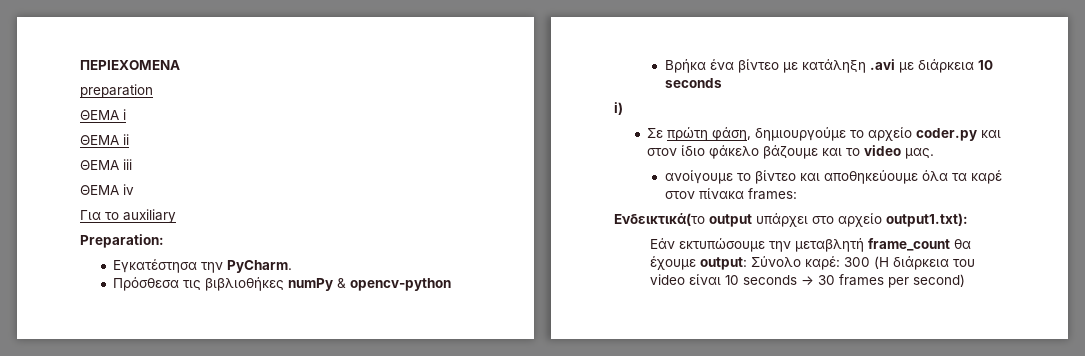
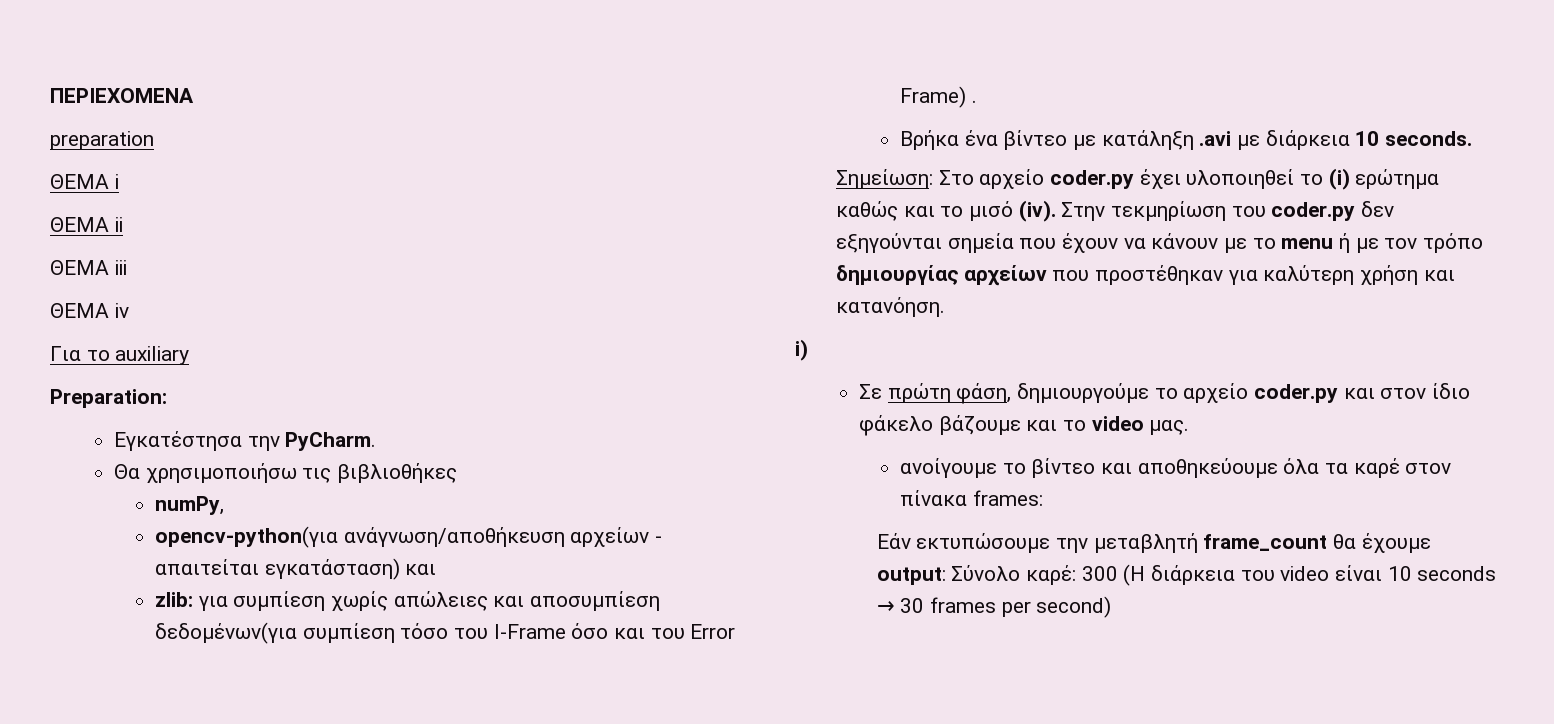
- Πρόσθεσα τις βιβλιοθήκες numPy & opencv-python
+ Θα χρησιμοποιήσω τις βιβλιοθήκες
+ numPy,
+ opencv-python(για ανάγνωση/αποθήκευση αρχείων - απαιτείται εγκατάσταση) και
+ zlib: για συμπίεση χωρίς απώλειες και αποσυμπίεση δεδομένων(για συμπίεση τόσο του I-Frame όσο και του Error Frame) .
- Βρήκα ένα βίντεο με κατάληξη .avi με διάρκεια 10 seconds
+ Βρήκα ένα βίντεο με κατάληξη .avi με διάρκεια 10 seconds.
+ Σημείωση: Στο αρχείο coder.py έχει υλοποιηθεί το (i) ερώτημα καθώς και το μισό (iv). Στην τεκμηρίωση του coder.py δεν εξηγούνται σημεία που έχουν να κάνουν με το menu ή με τον τρόπο δημιουργίας αρχείων που προστέθηκαν για καλύτερη χρήση και κατανόηση.
- Ενδεικτικά(το output υπάρχει στο αρχείο output1.txt):

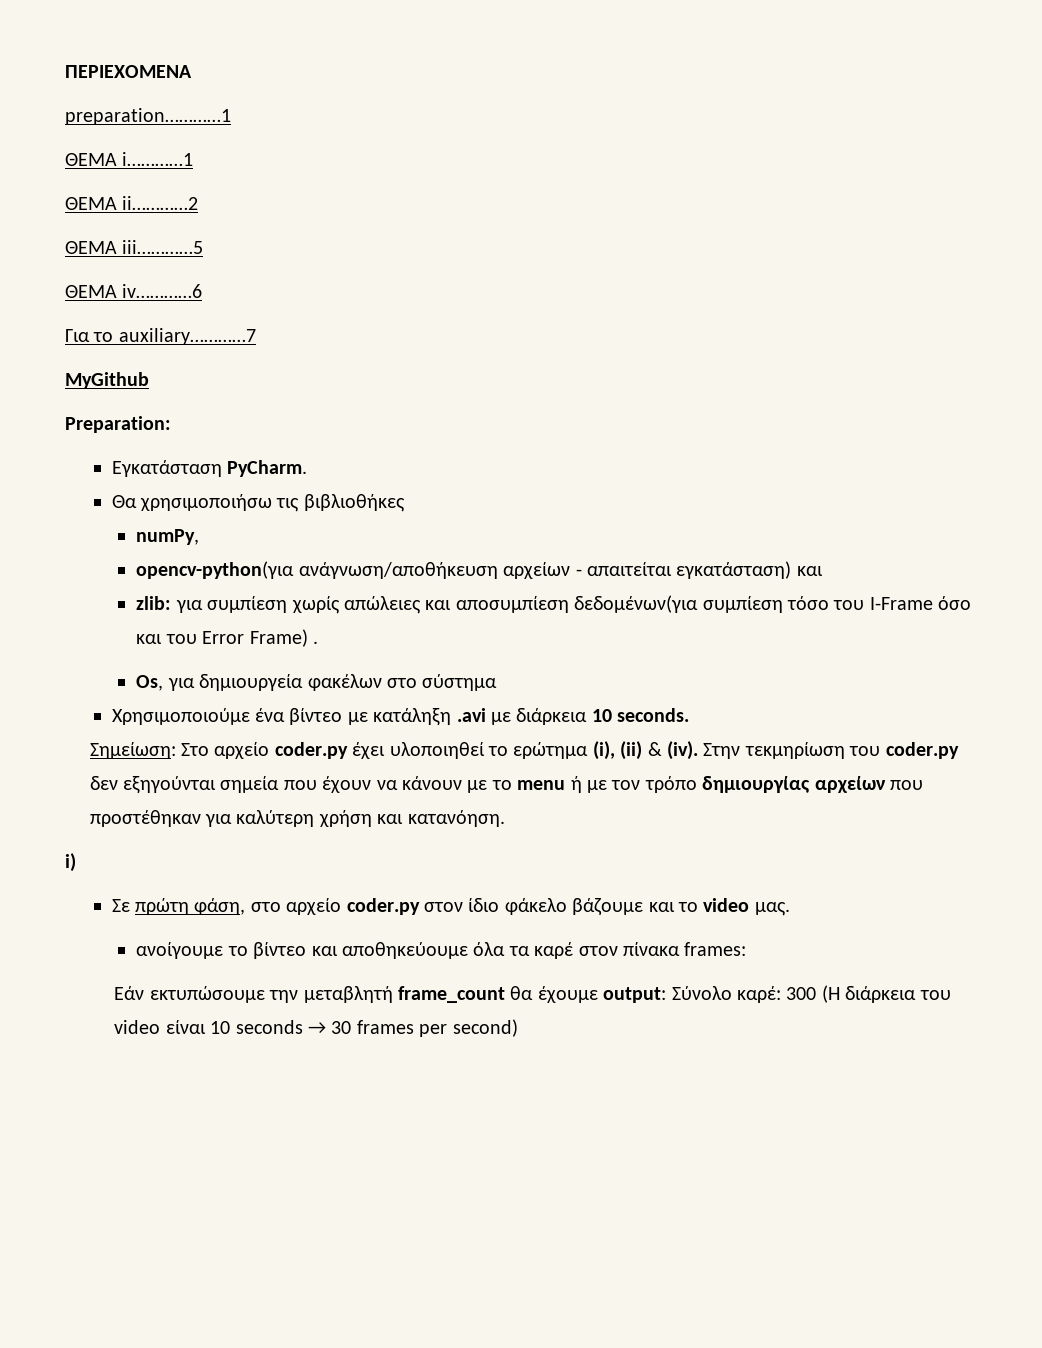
- preparation
- ΘΕΜΑ i
- ΘΕΜΑ ii
- ΘΕΜΑ iii
- ΘΕΜΑ iv
+ preparation…………1
+ ΘΕΜΑ i…………1
+ ΘΕΜΑ ii…………2
+ ΘΕΜΑ iii…………5
+ ΘΕΜΑ iv…………6
- Για το auxiliary
+ Για το auxiliary…………7
+ MyGithub
- Εγκατέστησα την PyCharm.
+ Εγκατάσταση PyCharm.
- Βρήκα ένα βίντεο με κατάληξη .avi με διάρκεια 10 seconds.
+ Os, για δημιουργεία φακέλων στο σύστημα
+ Χρησιμοποιούμε ένα βίντεο με κατάληξη .avi με διάρκεια 10 seconds.
- Σημείωση: Στο αρχείο coder.py έχει υλοποιηθεί το (i) ερώτημα καθώς και το μισό (iv).
+ Σημείωση: Στο αρχείο coder.py έχει υλοποιηθεί το ερώτημα (i), (ii) & (iv).
- Σε πρώτη φάση, δημιουργούμε το αρχείο coder.py και στον ίδιο φάκελο βάζουμε και το video μας.
+ Σε πρώτη φάση, στο αρχείο coder.py στον ίδιο φάκελο βάζουμε και το video μας.

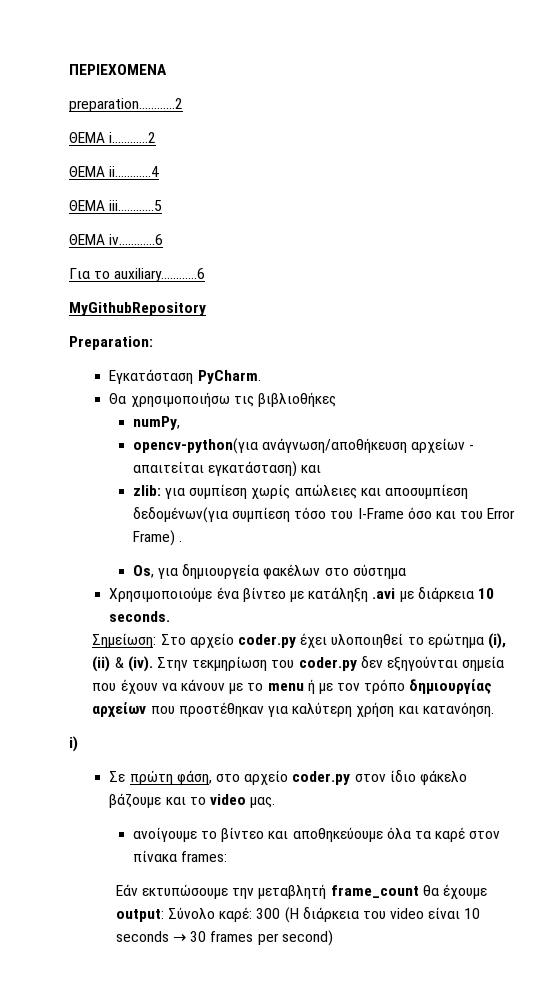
- preparation…………1
- ΘΕΜΑ i…………1
- ΘΕΜΑ ii…………2
+ preparation…………2
+ ΘΕΜΑ i…………2
+ ΘΕΜΑ ii…………4
- Για το auxiliary…………7
- MyGithub
+ Για το auxiliary…………6
+ MyGithubRepository

